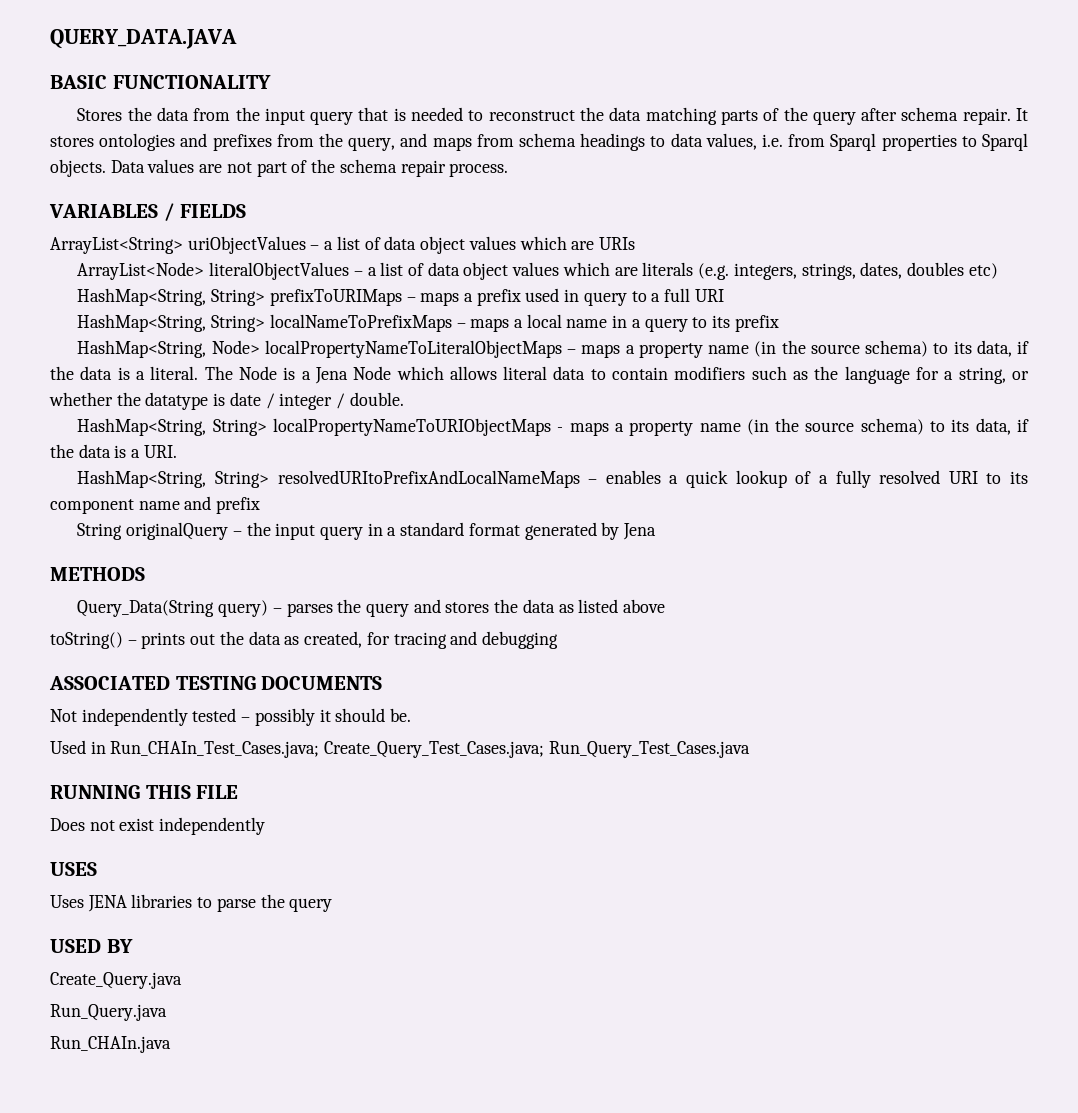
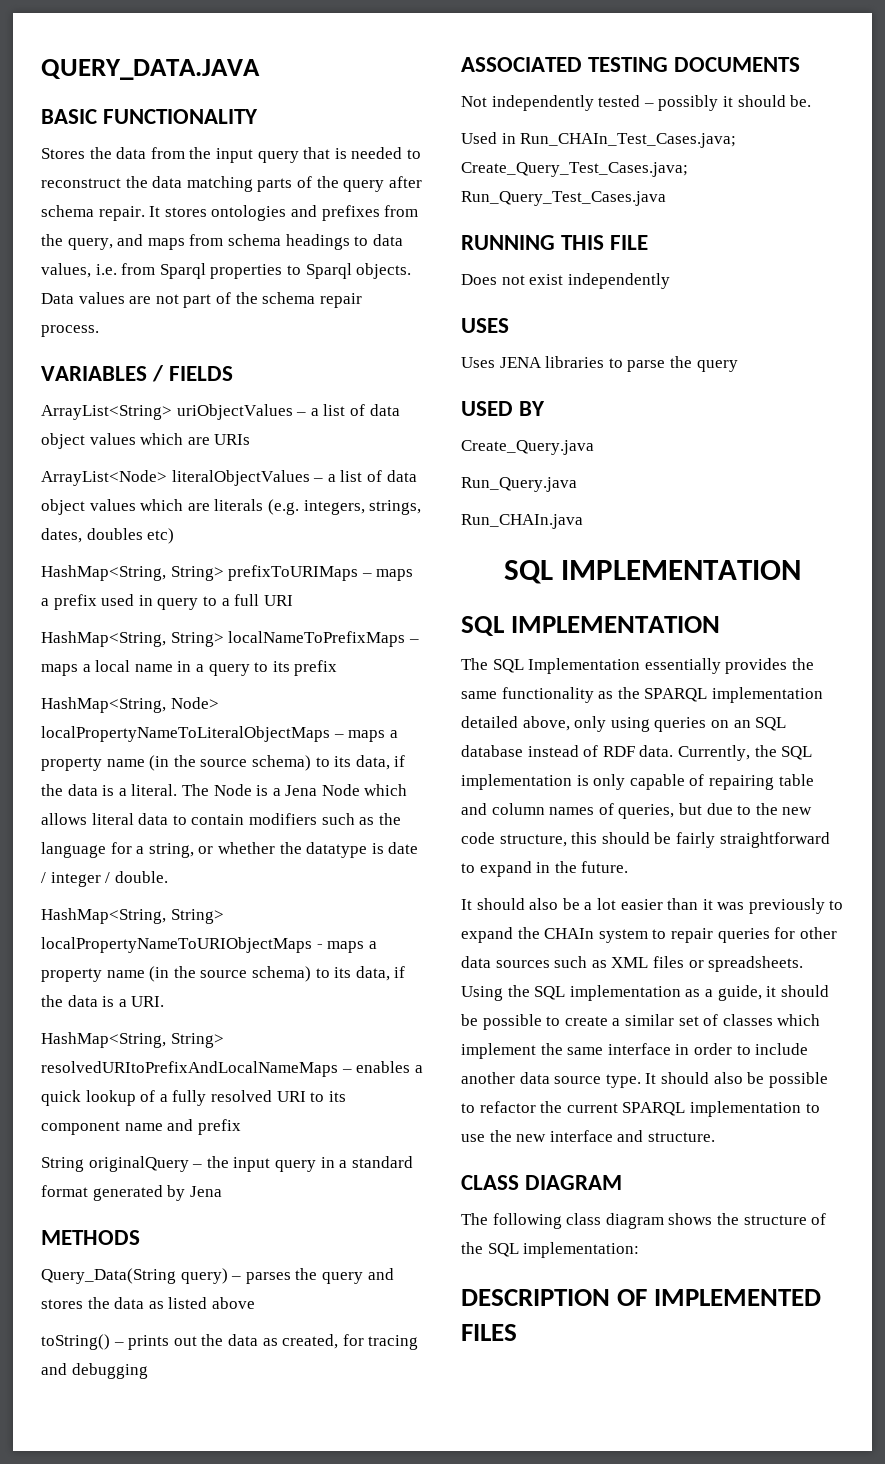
  Run_CHAIn.java
+ SQL IMPLEMENTATION
+ SQL IMPLEMENTATION
+ The SQL Implementation essentially provides the same functionality as the SPARQL implementation detailed above, only using queries on an SQL database instead of RDF data. Currently, the SQL implementation is only capable of repairing table and column names of queries, but due to the new code structure, this should be fairly straightforward to expand in the future.
+ It should also be a lot easier than it was previously to expand the CHAIn system to repair queries for other data sources such as XML files or spreadsheets. Using the SQL implementation as a guide, it should be possible to create a similar set of classes which implement the same interface in order to include another data source type. It should also be possible to refactor the current SPARQL implementation to use the new interface and structure.
+ CLASS DIAGRAM
+ The following class diagram shows the structure of the SQL implementation:
+ DESCRIPTION OF IMPLEMENTED FILES

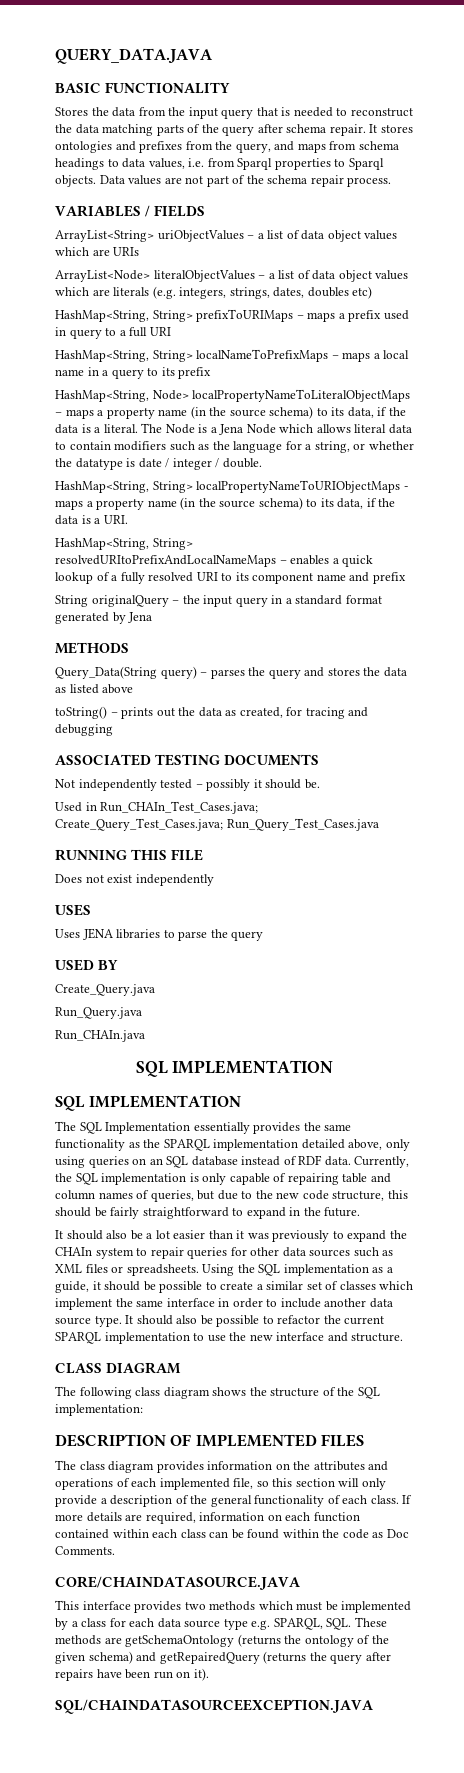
+ The class diagram provides information on the attributes and operations of each implemented file, so this section will only provide a description of the general functionality of each class. If more details are required, information on each function contained within each class can be found within the code as Doc Comments.
+ CORE/CHAINDATASOURCE.JAVA
+ This interface provides two methods which must be implemented by a class for each data source type e.g. SPARQL, SQL. These methods are getSchemaOntology (returns the ontology of the given schema) and getRepairedQuery (returns the query after repairs have been run on it).
+ SQL/CHAINDATASOURCEEXCEPTION.JAVA

